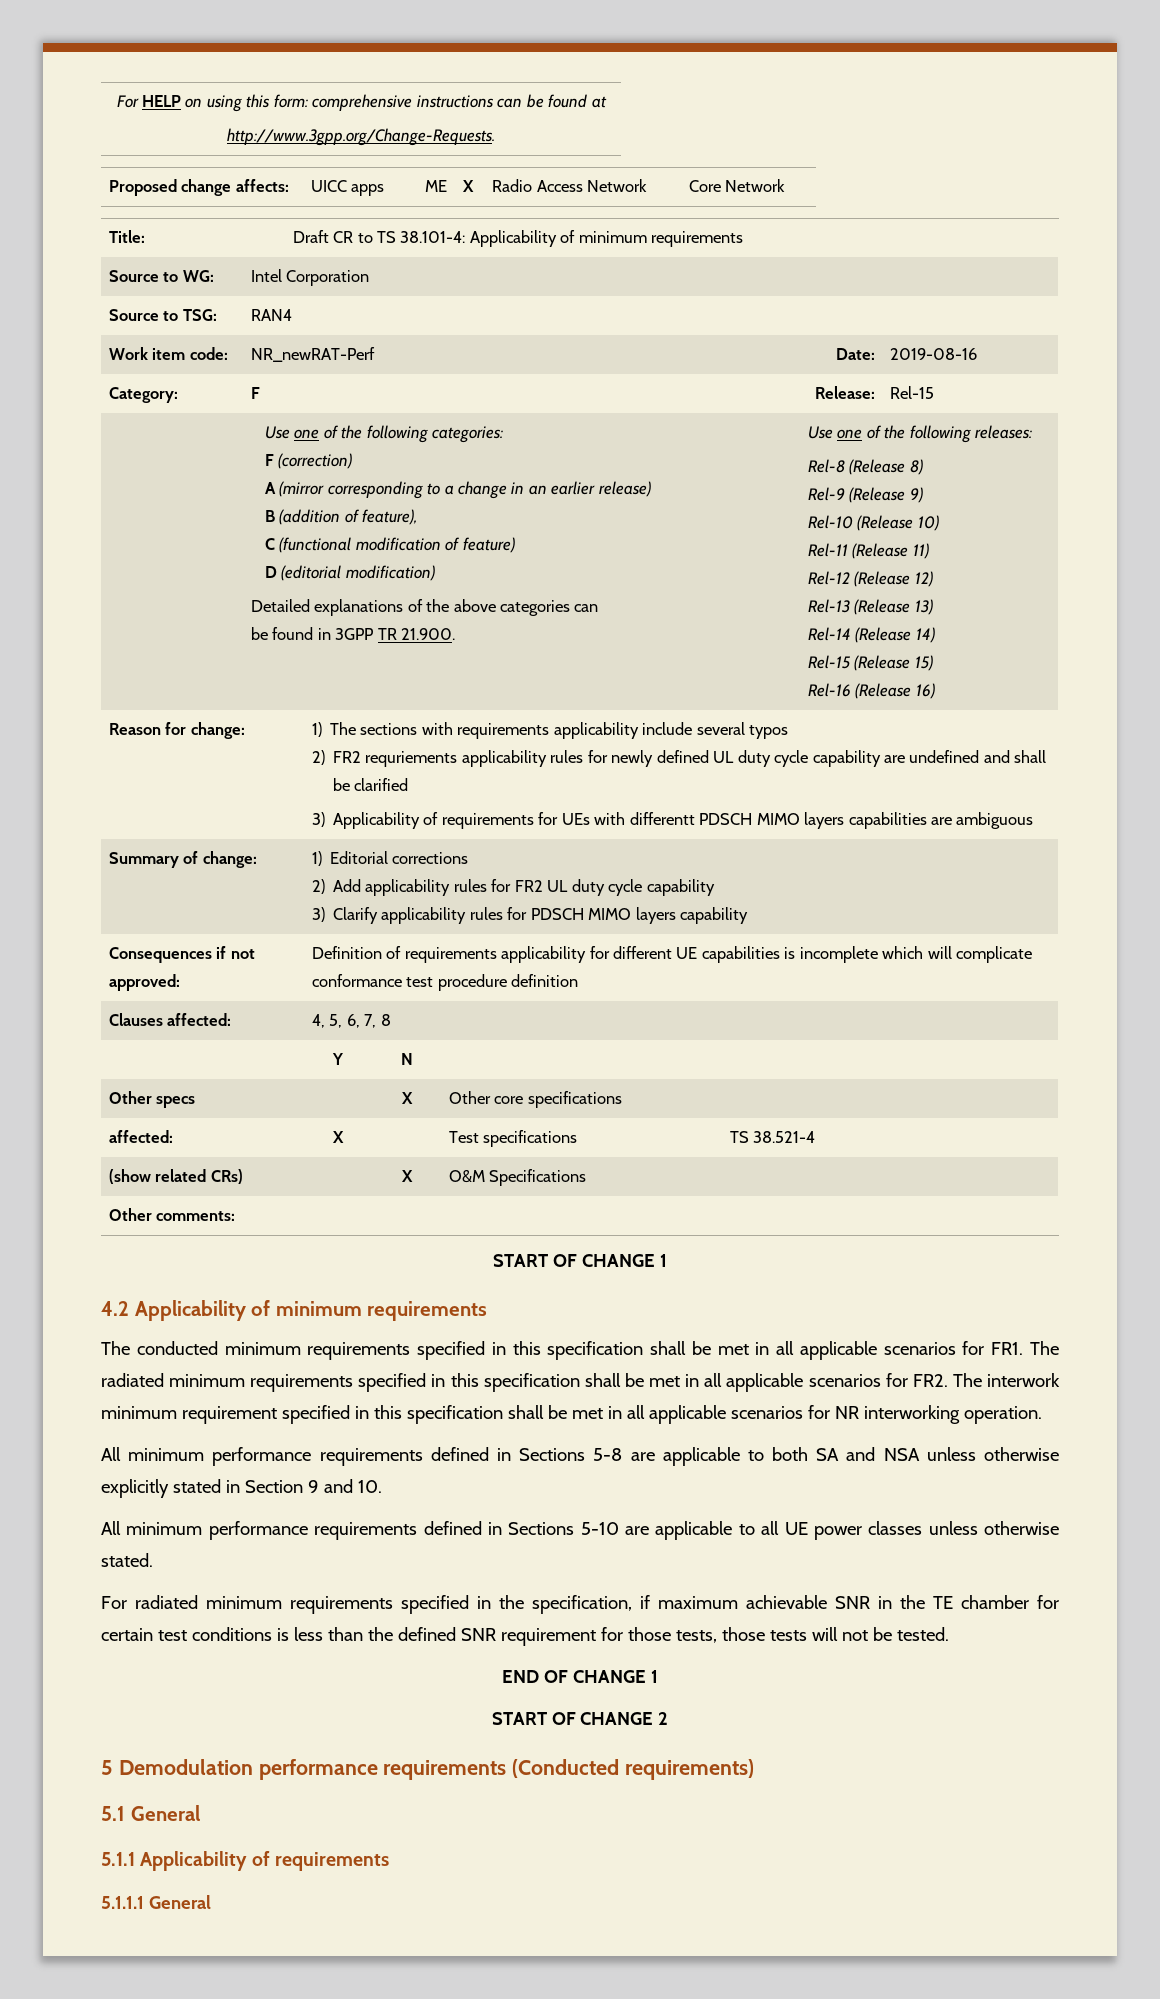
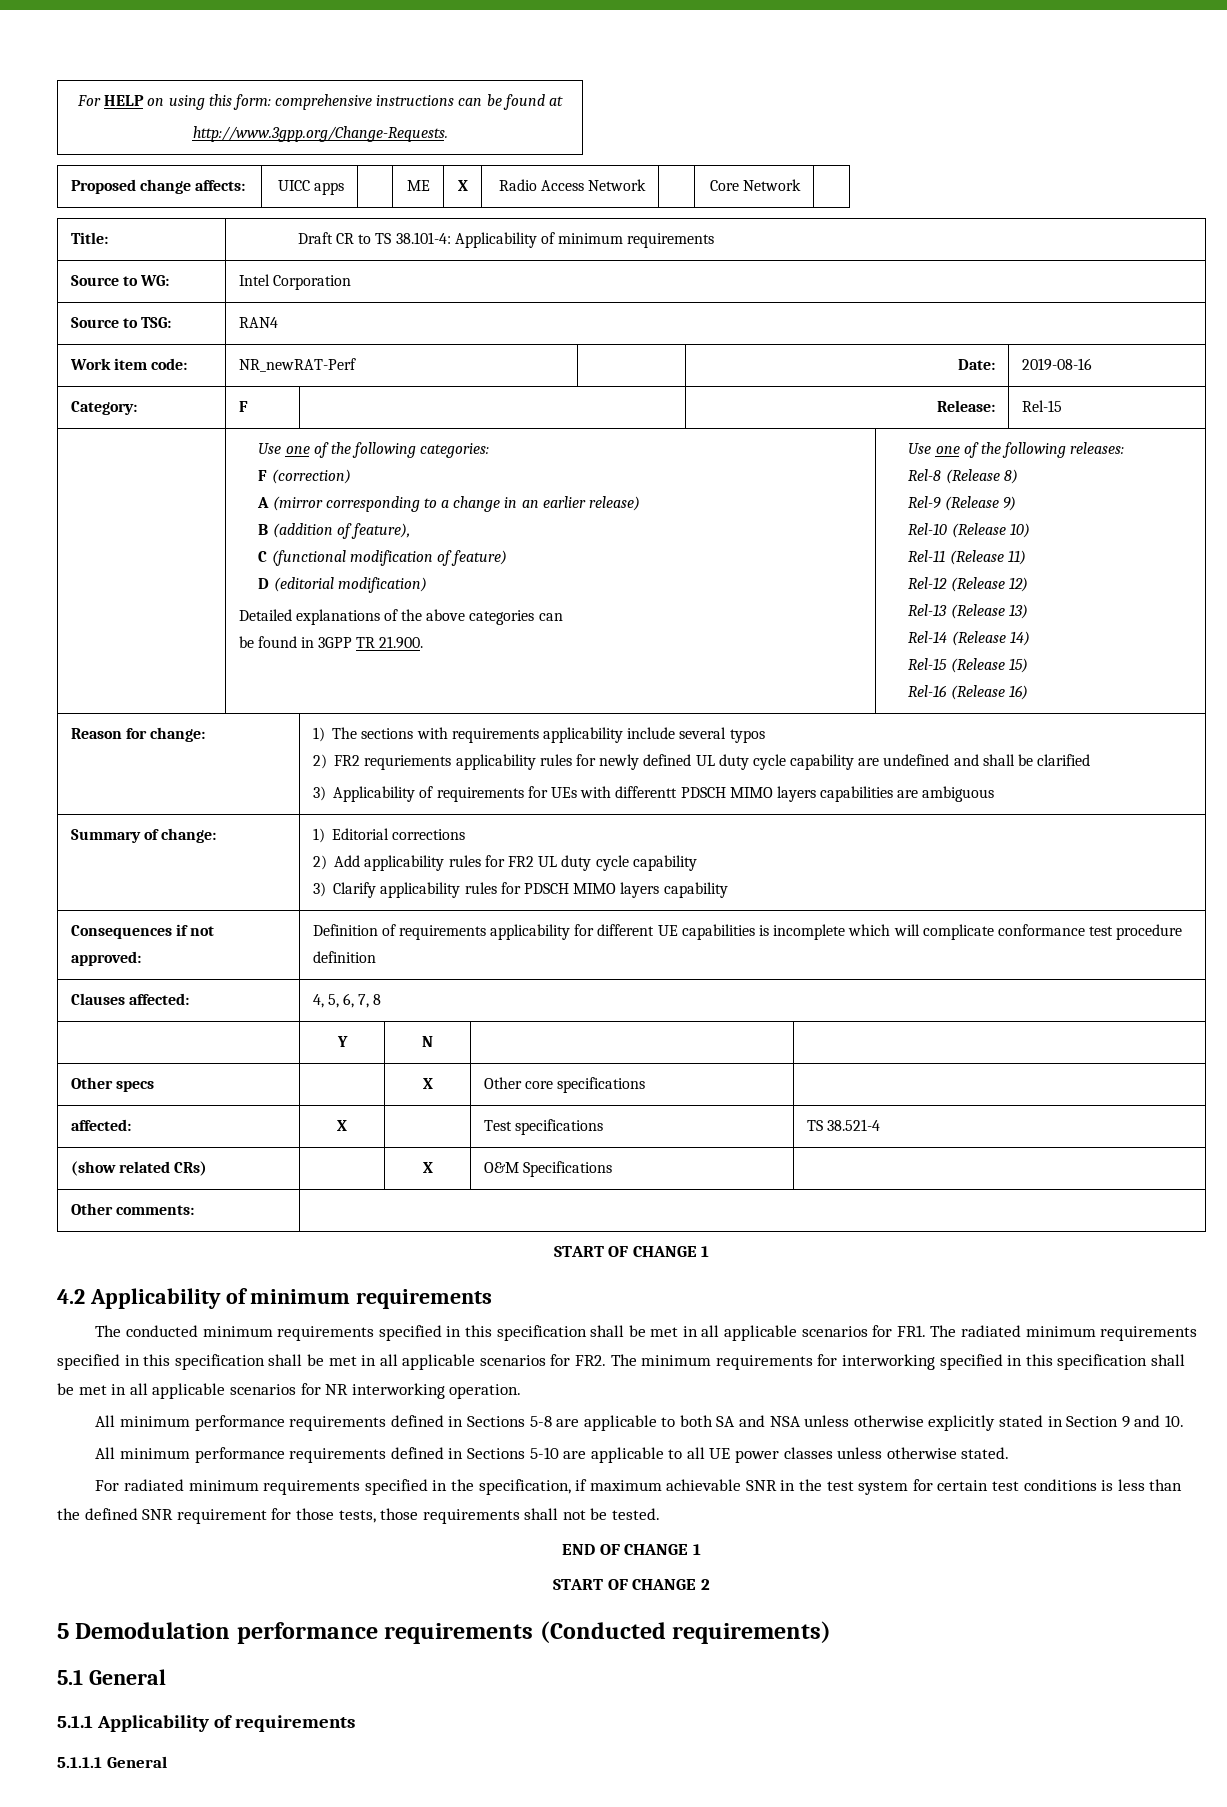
- The conducted minimum requirements specified in this specification shall be met in all applicable scenarios for FR1. The radiated minimum requirements specified in this specification shall be met in all applicable scenarios for FR2. The interwork minimum requirement specified in this specification shall be met in all applicable scenarios for NR interworking operation.
+ The conducted minimum requirements specified in this specification shall be met in all applicable scenarios for FR1. The radiated minimum requirements specified in this specification shall be met in all applicable scenarios for FR2. The minimum requirements for interworking specified in this specification shall be met in all applicable scenarios for NR interworking operation.
- For radiated minimum requirements specified in the specification, if maximum achievable SNR in the TE chamber for certain test conditions is less than the defined SNR requirement for those tests, those tests will not be tested.
+ For radiated minimum requirements specified in the specification, if maximum achievable SNR in the test system for certain test conditions is less than the defined SNR requirement for those tests, those requirements shall not be tested.

